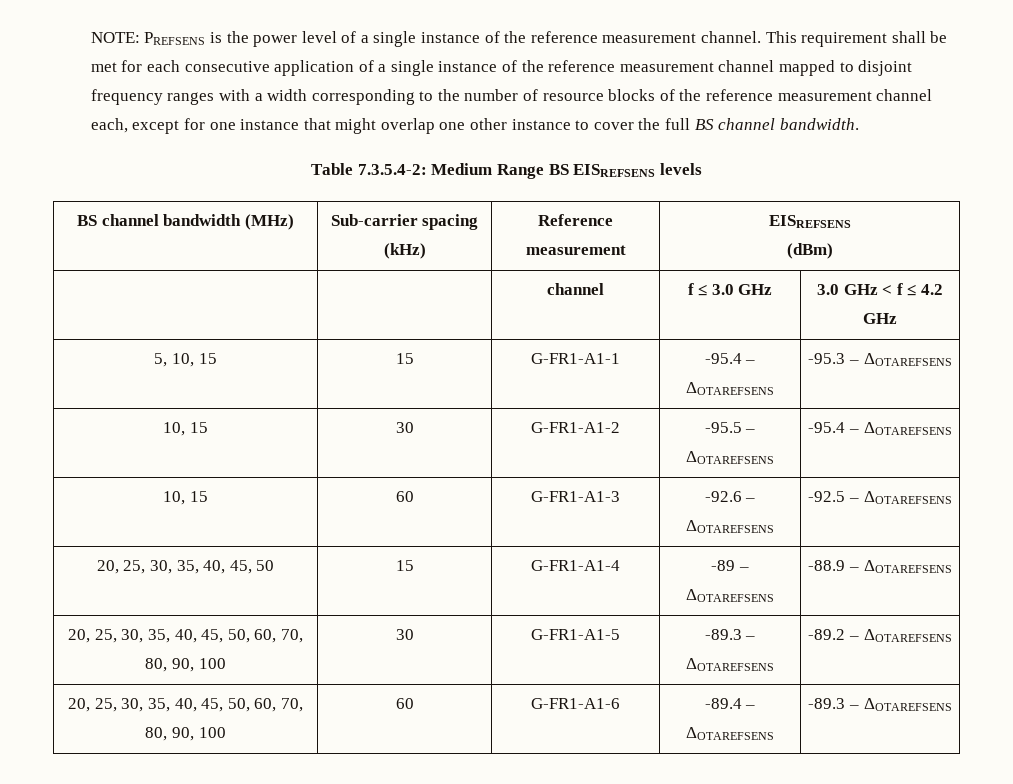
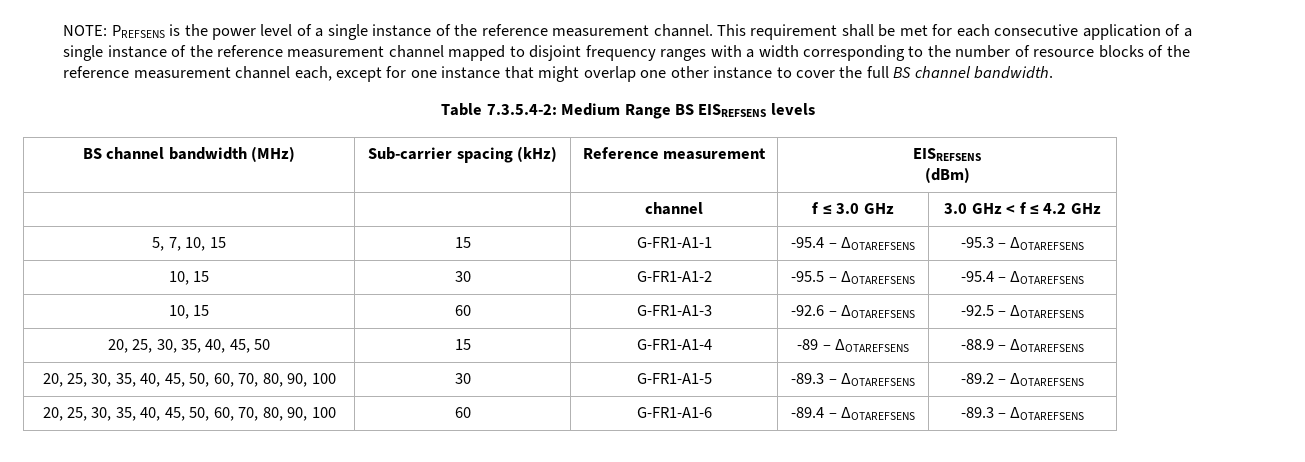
- 5, 10, 15 | 15 | G-FR1-A1-1 | -95.4 – ΔOTAREFSENS | -95.3 – ΔOTAREFSENS
+ 5, 7, 10, 15 | 15 | G-FR1-A1-1 | -95.4 – ΔOTAREFSENS | -95.3 – ΔOTAREFSENS

